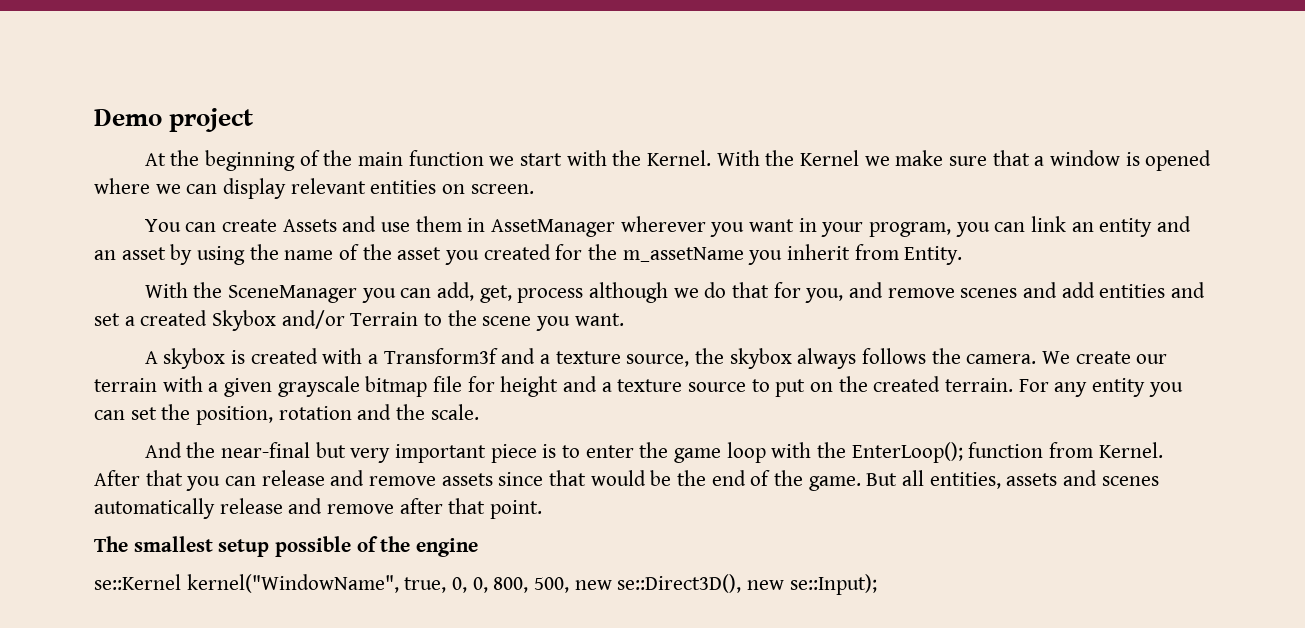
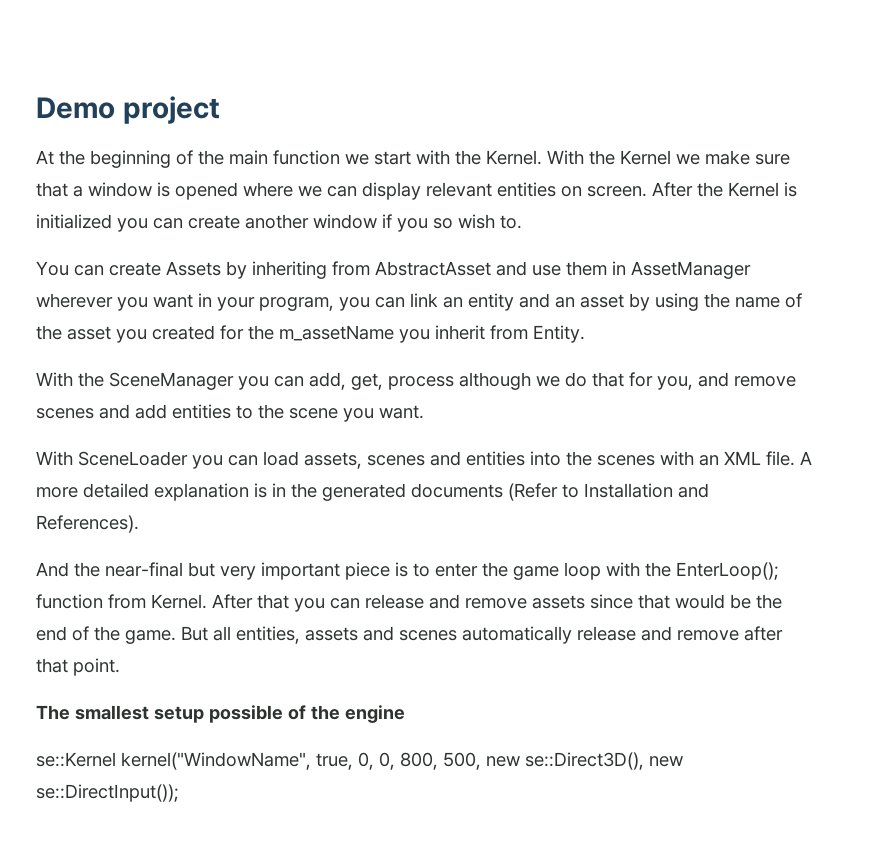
+ After the Kernel is initialized you can create another window if you so wish to.
- You can create Assets and use them in AssetManager wherever you want in your program, you can link an entity and an asset by using the name of the asset you created for the m_assetName you inherit from Entity.
+ You can create Assets by inheriting from AbstractAsset and use them in AssetManager wherever you want in your program, you can link an entity and an asset by using the name of the asset you created for the m_assetName you inherit from Entity.
- With the SceneManager you can add, get, process although we do that for you, and remove scenes and add entities and set a created Skybox and/or Terrain to the scene you want.
+ With the SceneManager you can add, get, process although we do that for you, and remove scenes and add entities to the scene you want.
- A skybox is created with a Transform3f and a texture source, the skybox always follows the camera. We create our terrain with a given grayscale bitmap file for height and a texture source to put on the created terrain. For any entity you can set the position, rotation and the scale.
+ With SceneLoader you can load assets, scenes and entities into the scenes with an XML file. A more detailed explanation is in the generated documents (Refer to Installation and References).
- se::Kernel kernel("WindowName", true, 0, 0, 800, 500, new se::Direct3D(), new se::Input);
+ se::Kernel kernel("WindowName", true, 0, 0, 800, 500, new se::Direct3D(), new se::DirectInput());

